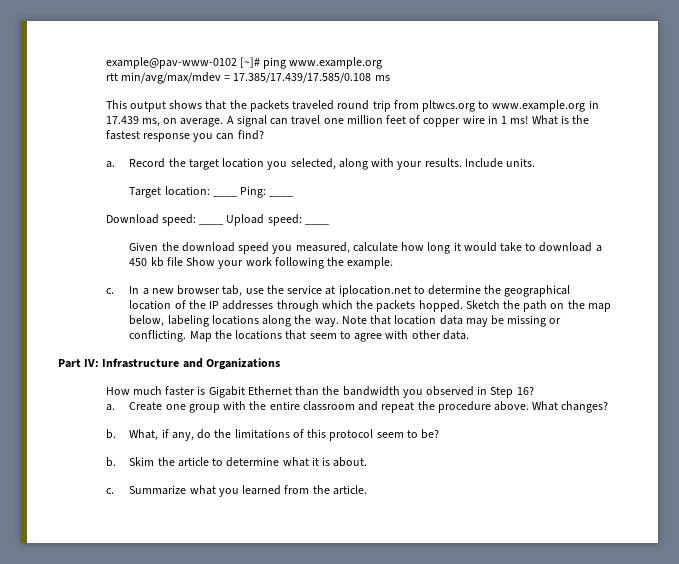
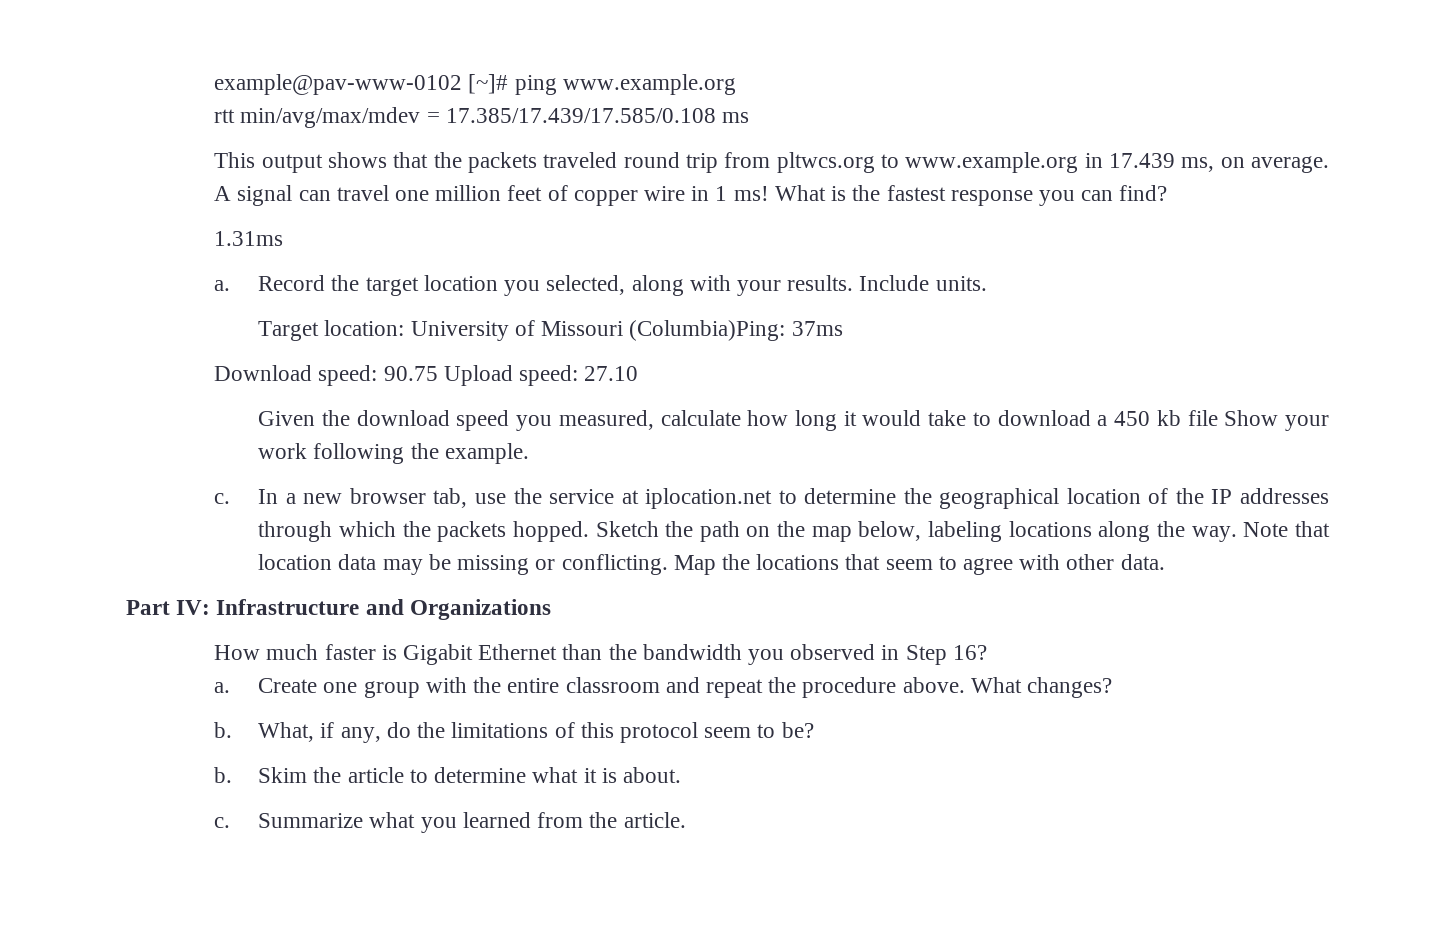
+ 1.31ms
- Target location: ____ Ping: ____
+ Target location: University of Missouri (Columbia)Ping: 37ms
- Download speed: ____ Upload speed: ____
+ Download speed: 90.75 Upload speed: 27.10

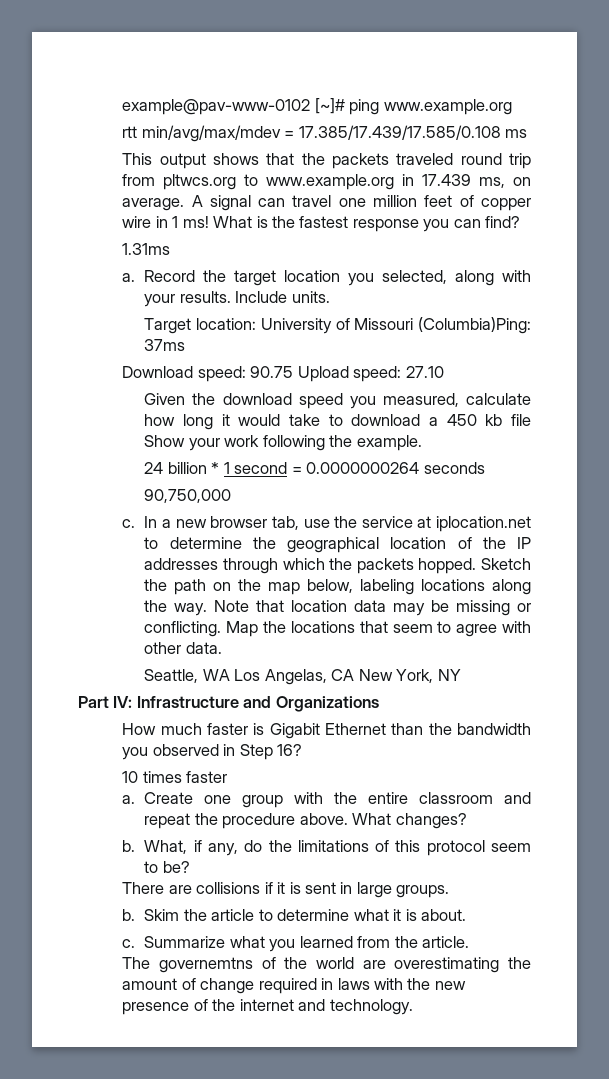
+ 24 billion * 1 second = 0.0000000264 seconds
+ 90,750,000
+ Seattle, WA Los Angelas, CA New York, NY
+ 10 times faster
+ There are collisions if it is sent in large groups.
+ The governemtns of the world are overestimating the amount of change required in laws with the new presence of the internet and technology.

